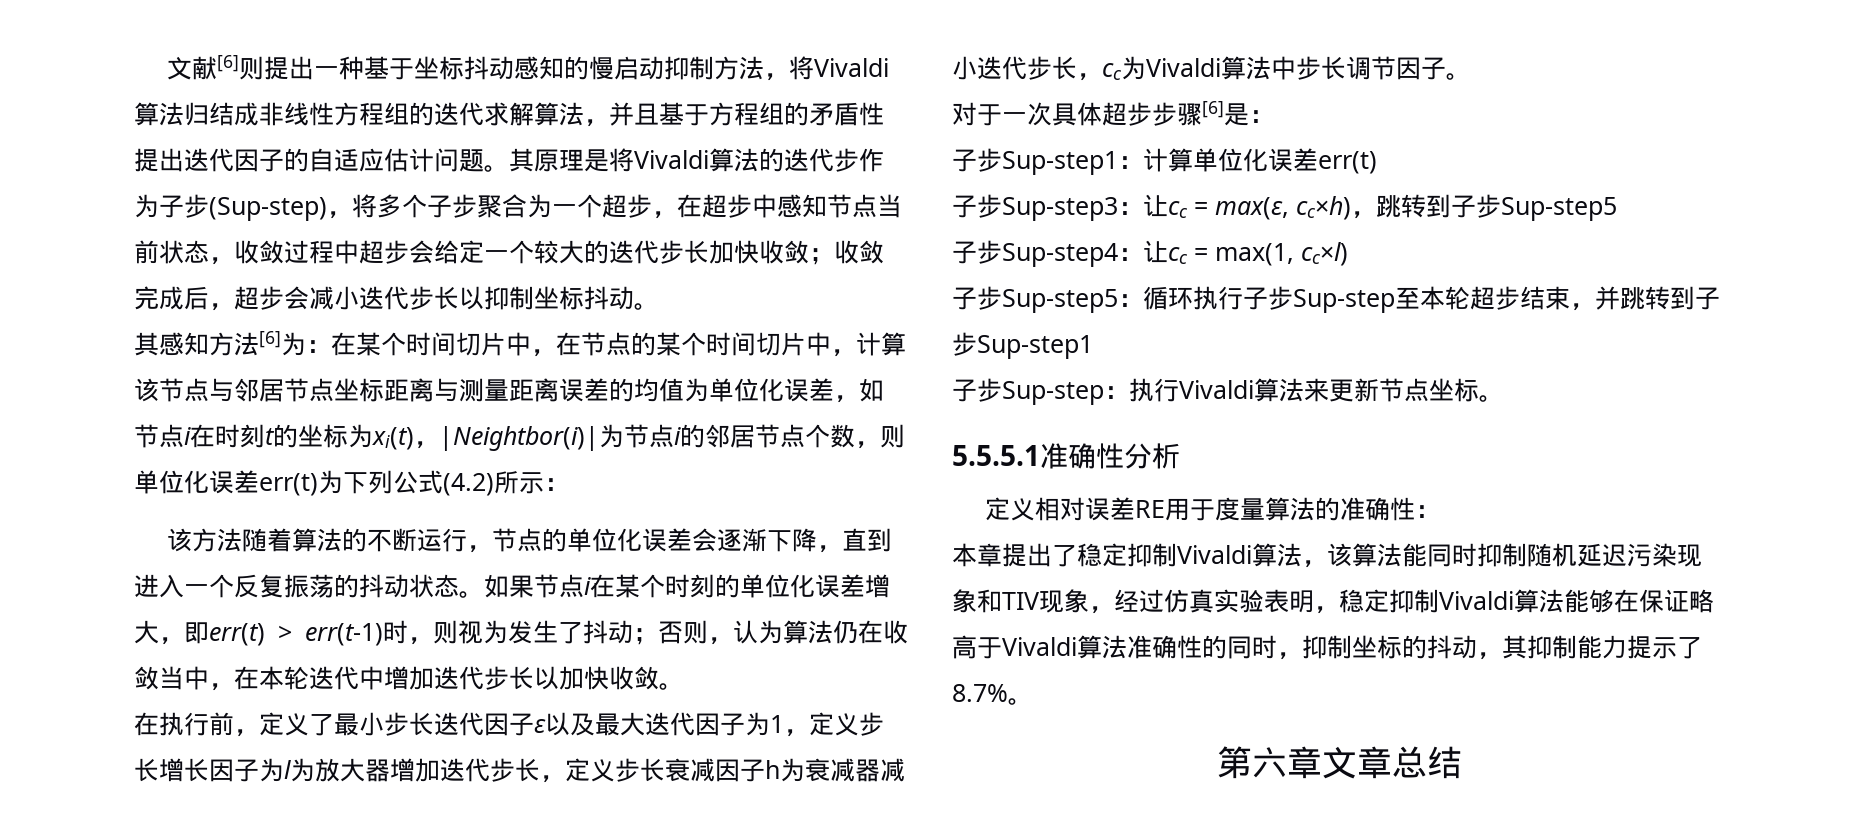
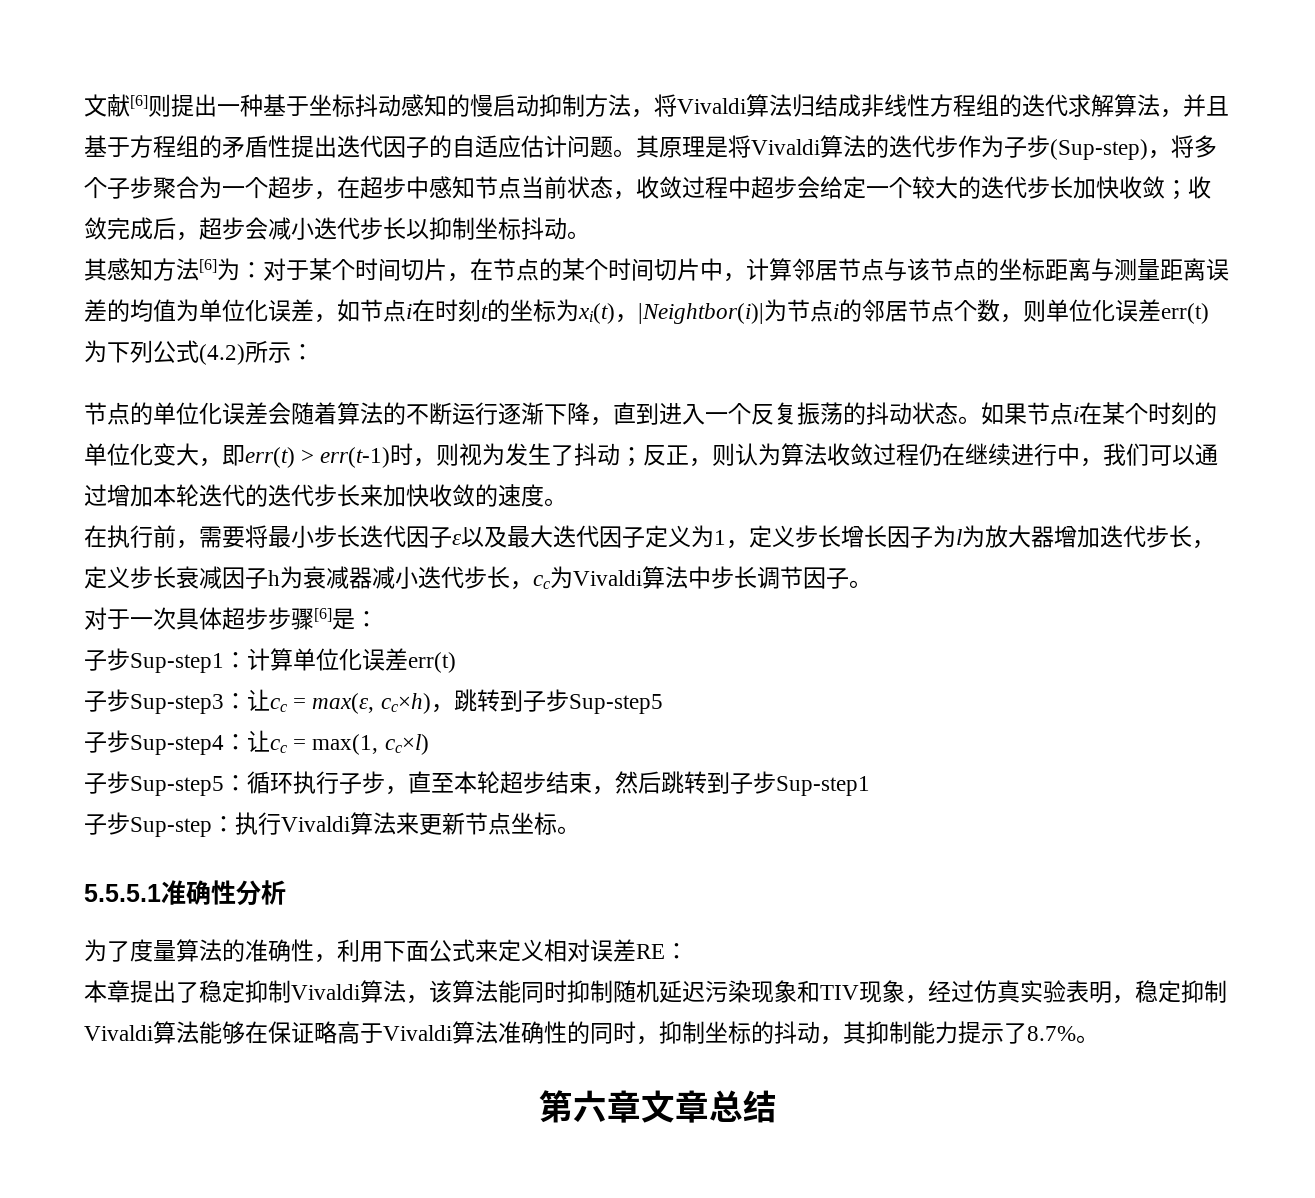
- 其感知方法[6]为：在某个时间切片中，在节点的某个时间切片中，计算该节点与邻居节点坐标距离与测量距离误差的均值为单位化误差，如节点i在时刻t的坐标为xi(t)，|Neightbor(i)|为节点i的邻居节点个数，则单位化误差err(t)为下列公式(4.2)所示：
+ 其感知方法[6]为：对于某个时间切片，在节点的某个时间切片中，计算邻居节点与该节点的坐标距离与测量距离误差的均值为单位化误差，如节点i在时刻t的坐标为xi(t)，|Neightbor(i)|为节点i的邻居节点个数，则单位化误差err(t)为下列公式(4.2)所示：
- 该方法随着算法的不断运行，节点的单位化误差会逐渐下降，直到进入一个反复振荡的抖动状态。
+ 节点的单位化误差会随着算法的不断运行逐渐下降，直到进入一个反复振荡的抖动状态。
- 如果节点i在某个时刻的单位化误差增大，即err(t) > err(t-1)时，则视为发生了抖动；否则，认为算法仍在收敛当中，在本轮迭代中增加迭代步长以加快收敛。
+ 如果节点i在某个时刻的单位化变大，即err(t) > err(t-1)时，则视为发生了抖动；反正，则认为算法收敛过程仍在继续进行中，我们可以通过增加本轮迭代的迭代步长来加快收敛的速度。
- 在执行前，定义了最小步长迭代因子ε以及最大迭代因子为1，定义步长增长因子为l为放大器增加迭代步长，定义步长衰减因子h为衰减器减小迭代步长，cc为Vivaldi算法中步长调节因子。
+ 在执行前，需要将最小步长迭代因子ε以及最大迭代因子定义为1，定义步长增长因子为l为放大器增加迭代步长，定义步长衰减因子h为衰减器减小迭代步长，cc为Vivaldi算法中步长调节因子。
- 子步Sup-step5：循环执行子步Sup-step至本轮超步结束，并跳转到子步Sup-step1
+ 子步Sup-step5：循环执行子步，直至本轮超步结束，然后跳转到子步Sup-step1
- 定义相对误差RE用于度量算法的准确性：
+ 为了度量算法的准确性，利用下面公式来定义相对误差RE：

